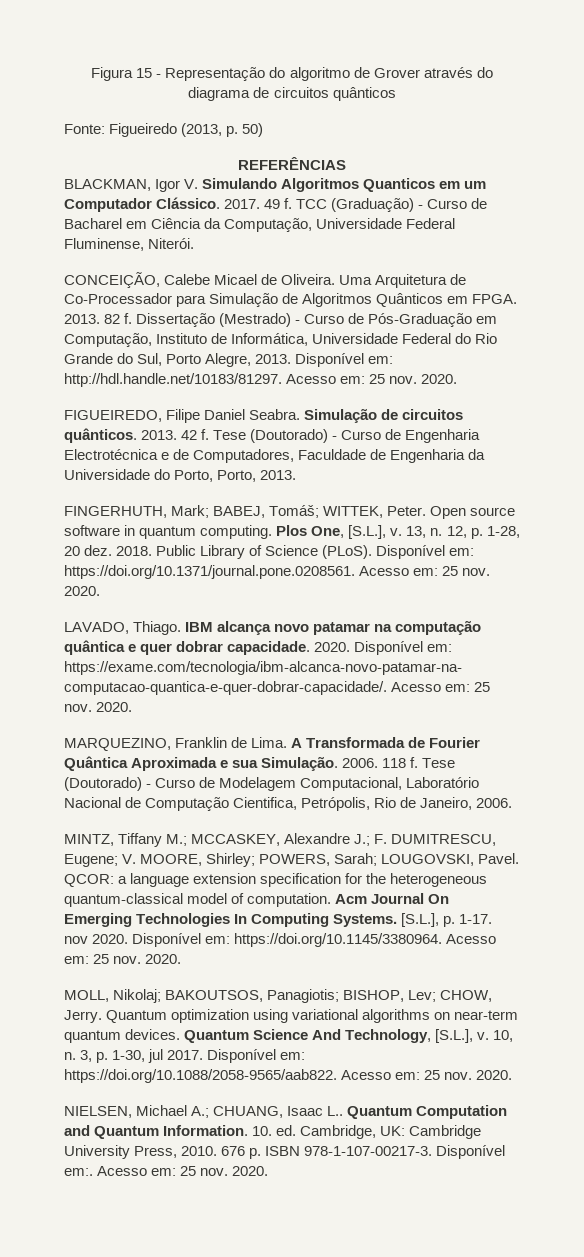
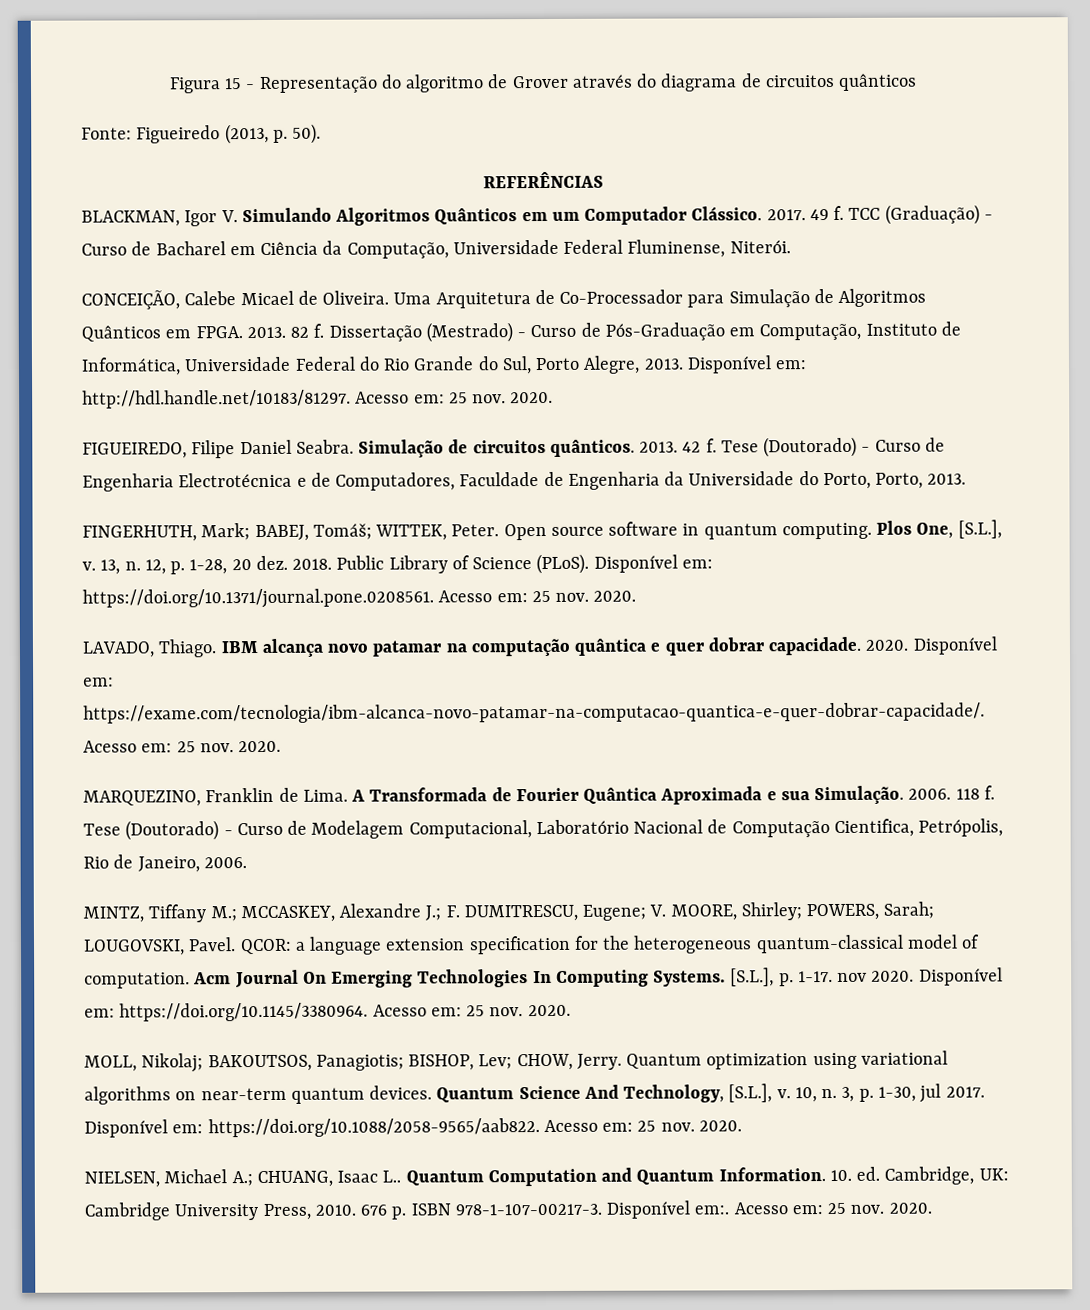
- Fonte: Figueiredo (2013, p. 50)
+ Fonte: Figueiredo (2013, p. 50).
- BLACKMAN, Igor V. Simulando Algoritmos Quanticos em um Computador Clássico.
+ BLACKMAN, Igor V. Simulando Algoritmos Quânticos em um Computador Clássico.

